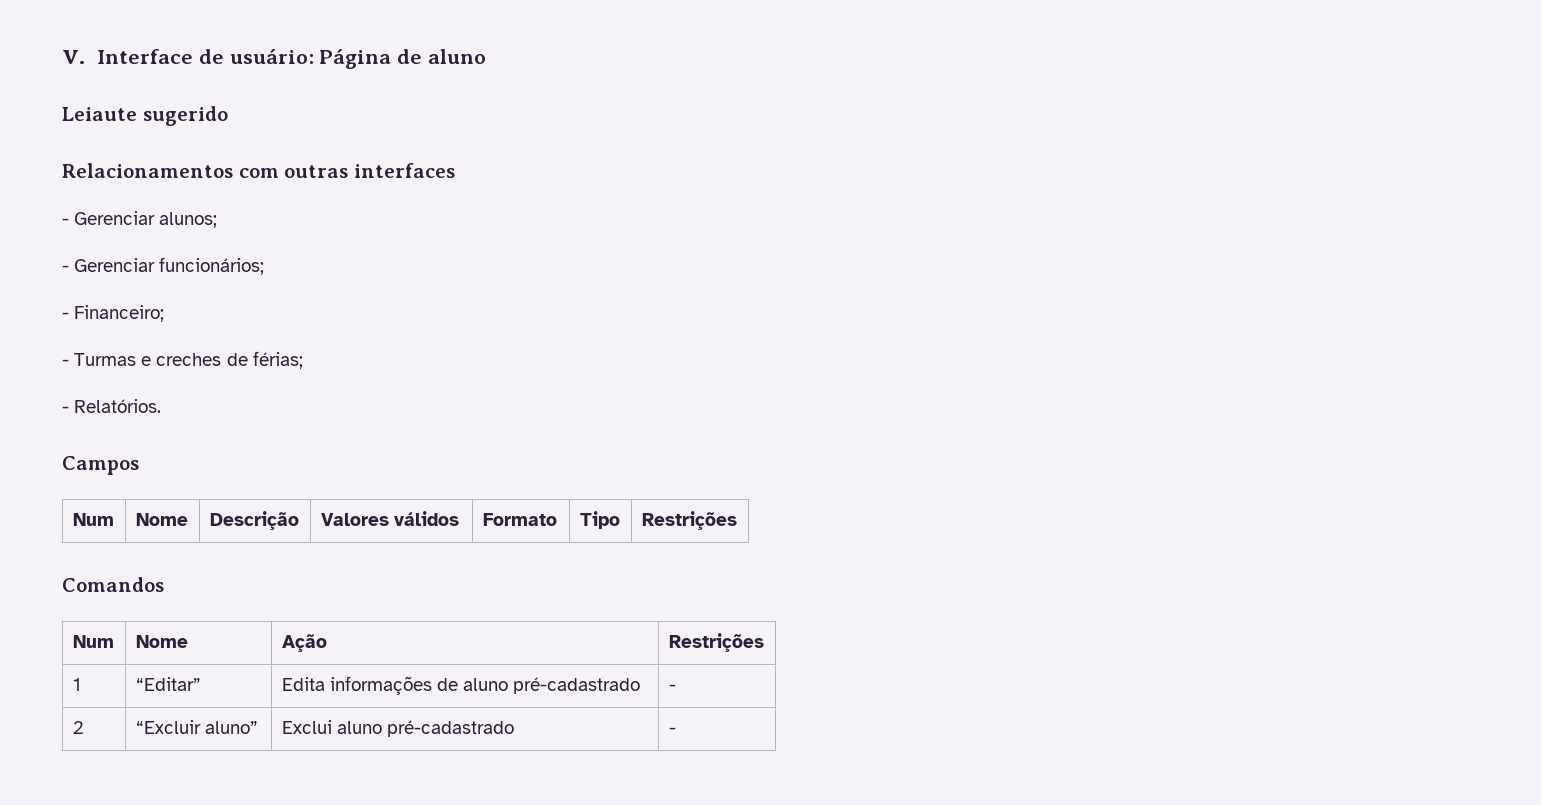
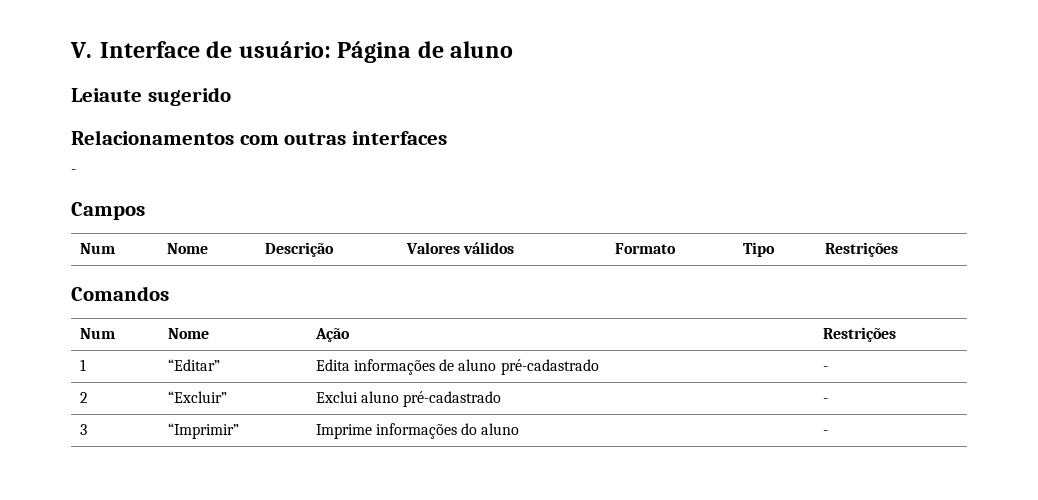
  Relacionamentos com outras interfaces
- - Gerenciar alunos;
- - Gerenciar funcionários;
- - Financeiro;
- - Turmas e creches de férias;
- - Relatórios.
+ -
- 2 | “Excluir aluno” | Exclui aluno pré-cadastrado | -
+ 2 | “Excluir” | Exclui aluno pré-cadastrado | -
+ 3 | “Imprimir” | Imprime informações do aluno | -

